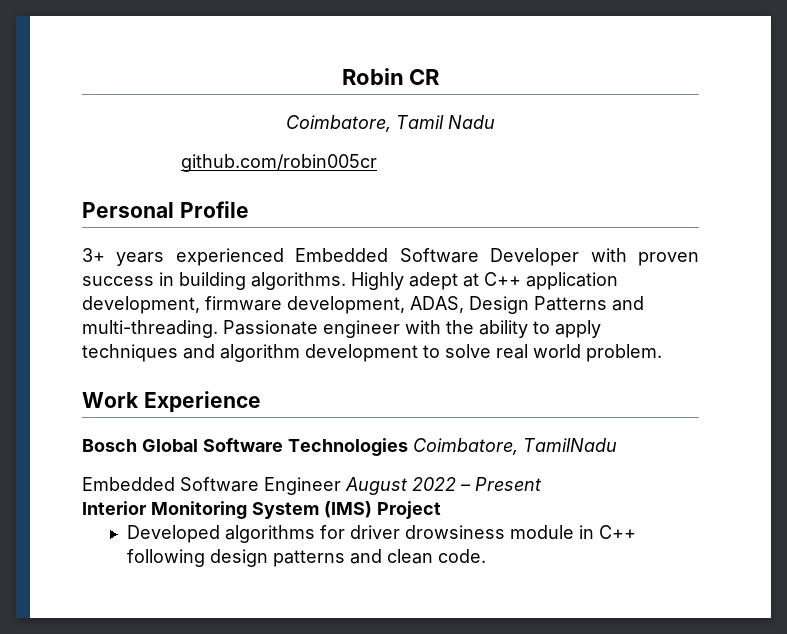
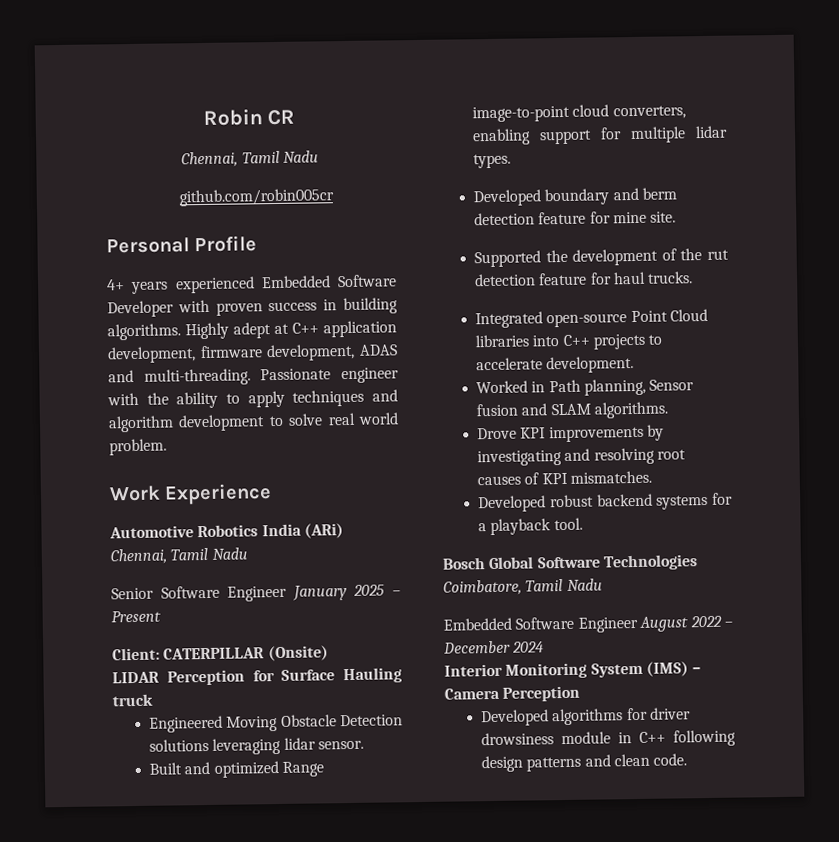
  Robin CR
- Coimbatore, Tamil Nadu
+ Chennai, Tamil Nadu
- 3+ years experienced Embedded Software Developer with proven success in building algorithms.
+ 4+ years experienced Embedded Software Developer with proven success in building algorithms.
- Highly adept at C++ application development, firmware development, ADAS, Design Patterns and multi-threading.
+ Highly adept at C++ application development, firmware development, ADAS and multi-threading.
+ Automotive Robotics India (ARi) Chennai, Tamil Nadu
+ Senior Software Engineer January 2025 – Present
+ Client: CATERPILLAR (Onsite)
+ LIDAR Perception for Surface Hauling truck
+ Engineered Moving Obstacle Detection solutions leveraging lidar sensor.
+ Built and optimized Range image-to-point cloud converters, enabling support for multiple lidar types.
+ Developed boundary and berm detection feature for mine site.
+ Supported the development of the rut detection feature for haul trucks.
+ Integrated open-source Point Cloud libraries into C++ projects to accelerate development.
+ Worked in Path planning, Sensor fusion and SLAM algorithms.
+ Drove KPI improvements by investigating and resolving root causes of KPI mismatches.
+ Developed robust backend systems for a playback tool.
- Bosch Global Software Technologies Coimbatore, TamilNadu
+ Bosch Global Software Technologies Coimbatore, Tamil Nadu
- Embedded Software Engineer August 2022 – Present
+ Embedded Software Engineer August 2022 – December 2024
- Interior Monitoring System (IMS) Project
+ Interior Monitoring System (IMS) – Camera Perception

